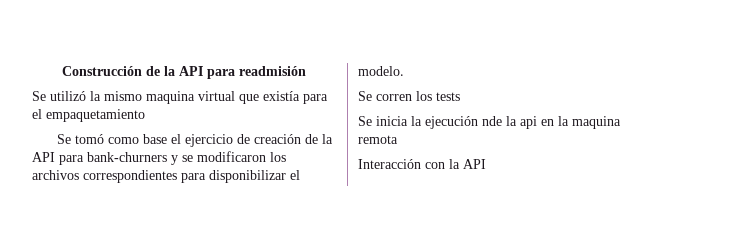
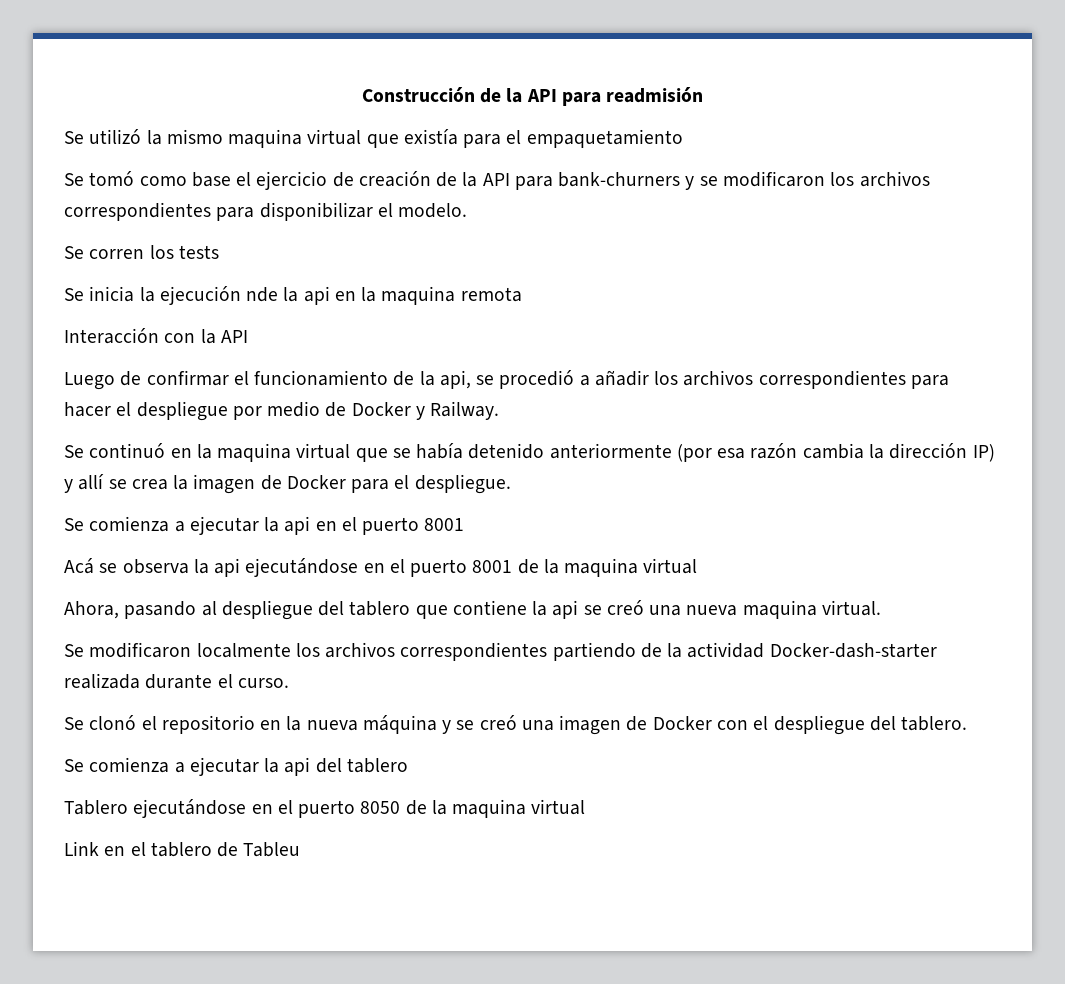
+ Luego de confirmar el funcionamiento de la api, se procedió a añadir los archivos correspondientes para hacer el despliegue por medio de Docker y Railway.
+ Se continuó en la maquina virtual que se había detenido anteriormente (por esa razón cambia la dirección IP) y allí se crea la imagen de Docker para el despliegue.
+ Se comienza a ejecutar la api en el puerto 8001
+ Acá se observa la api ejecutándose en el puerto 8001 de la maquina virtual
+ Ahora, pasando al despliegue del tablero que contiene la api se creó una nueva maquina virtual.
+ Se modificaron localmente los archivos correspondientes partiendo de la actividad Docker-dash-starter realizada durante el curso.
+ Se clonó el repositorio en la nueva máquina y se creó una imagen de Docker con el despliegue del tablero.
+ Se comienza a ejecutar la api del tablero
+ Tablero ejecutándose en el puerto 8050 de la maquina virtual
+ Link en el tablero de Tableu

